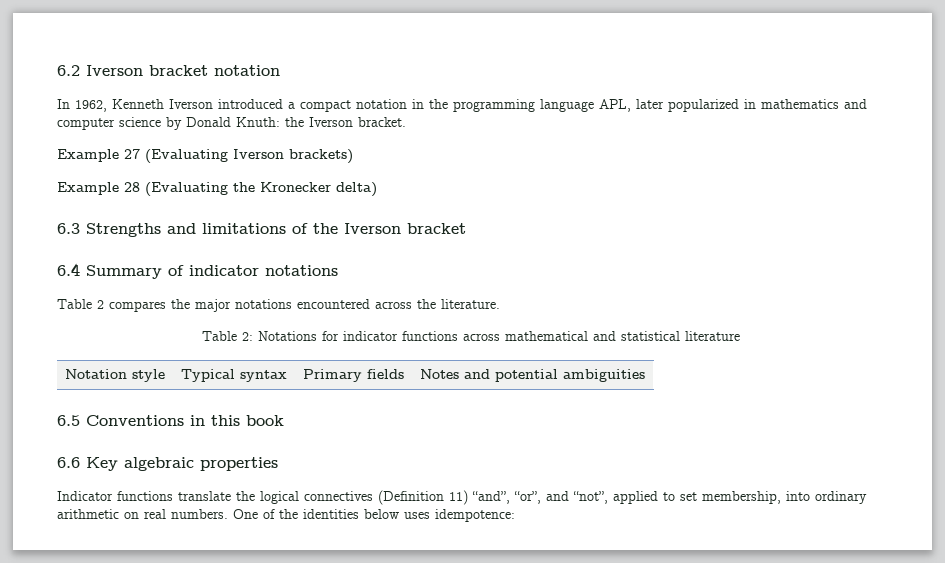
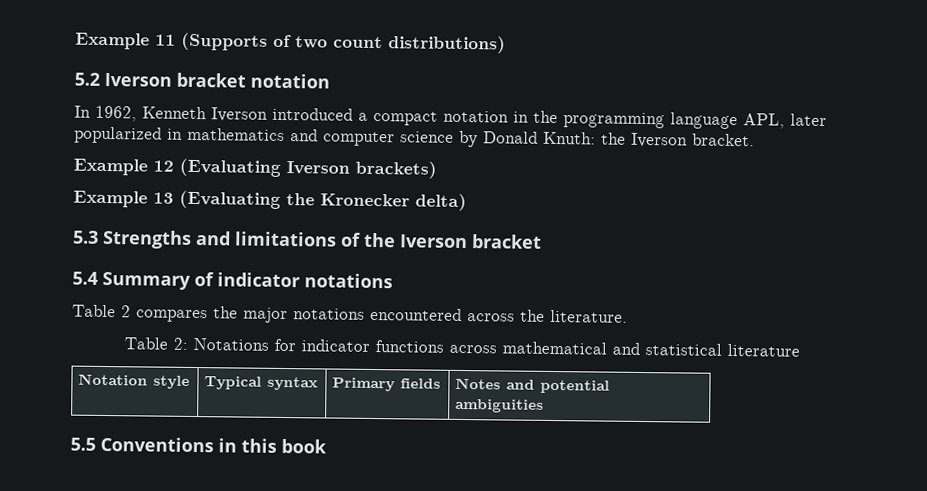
- 6.2 Iverson bracket notation
+ Example 11 (Supports of two count distributions)
+ 5.2 Iverson bracket notation
- Example 27 (Evaluating Iverson brackets)
+ Example 12 (Evaluating Iverson brackets)
- Example 28 (Evaluating the Kronecker delta)
+ Example 13 (Evaluating the Kronecker delta)
- 6.3 Strengths and limitations of the Iverson bracket
+ 5.3 Strengths and limitations of the Iverson bracket
- 6.4 Summary of indicator notations
+ 5.4 Summary of indicator notations
- 6.5 Conventions in this book
+ 5.5 Conventions in this book
- 6.6 Key algebraic properties
- Indicator functions translate the logical connectives (Definition 11) “and”, “or”, and “not”, applied to set membership, into ordinary arithmetic on real numbers. One of the identities below uses idempotence:

